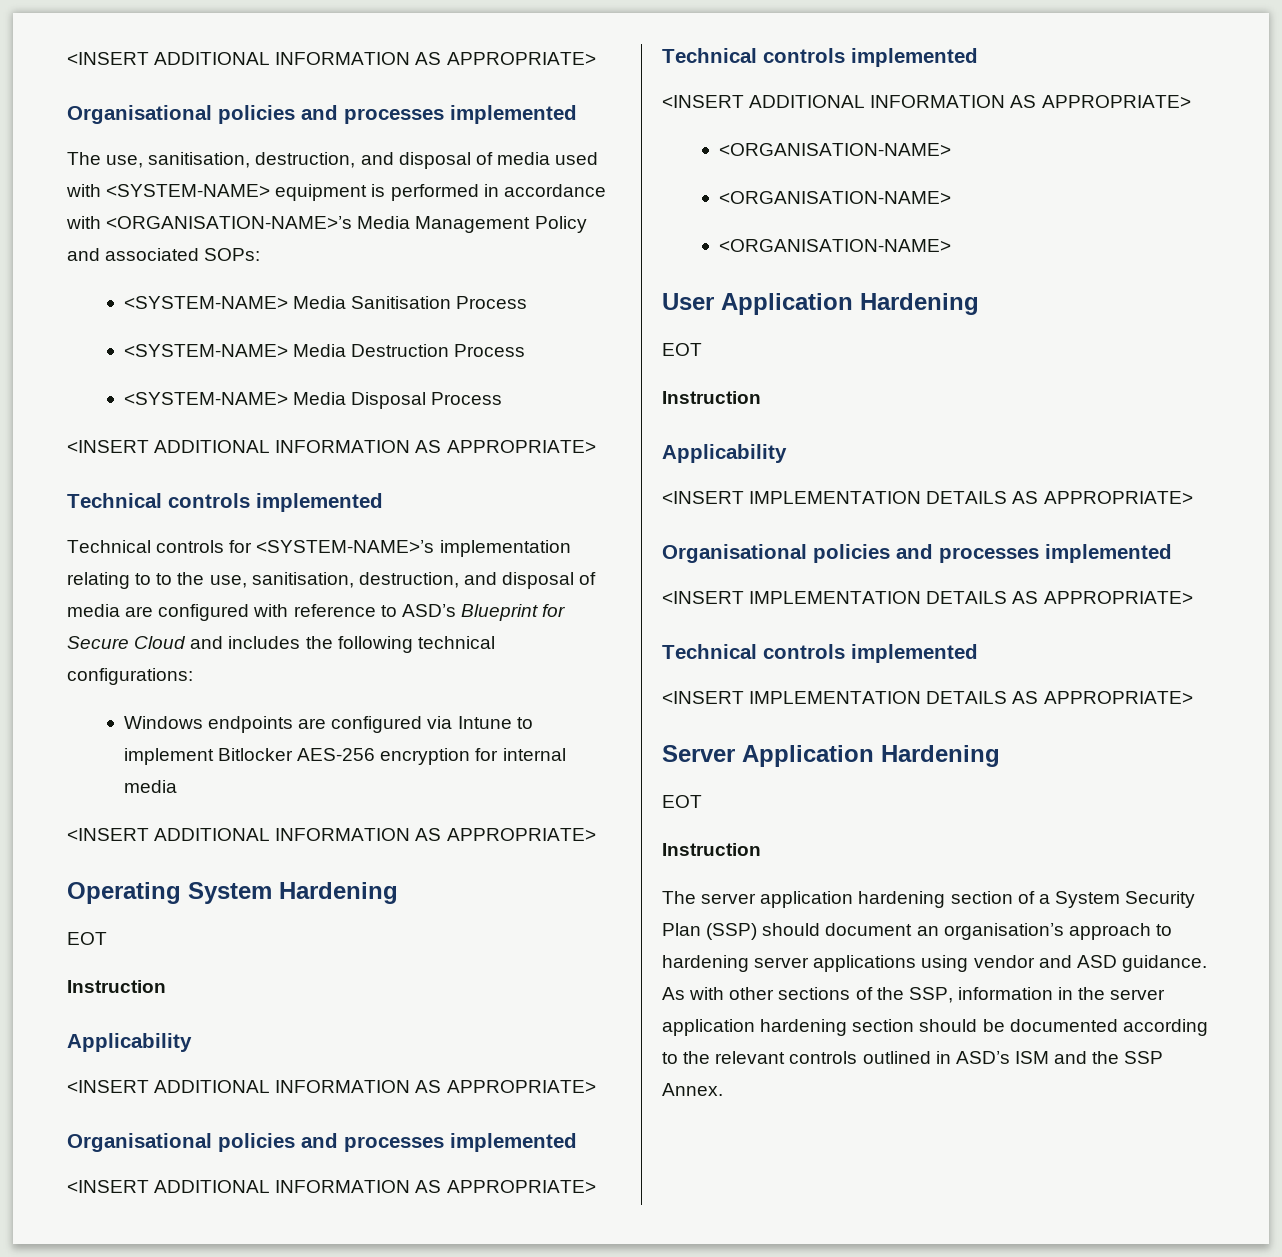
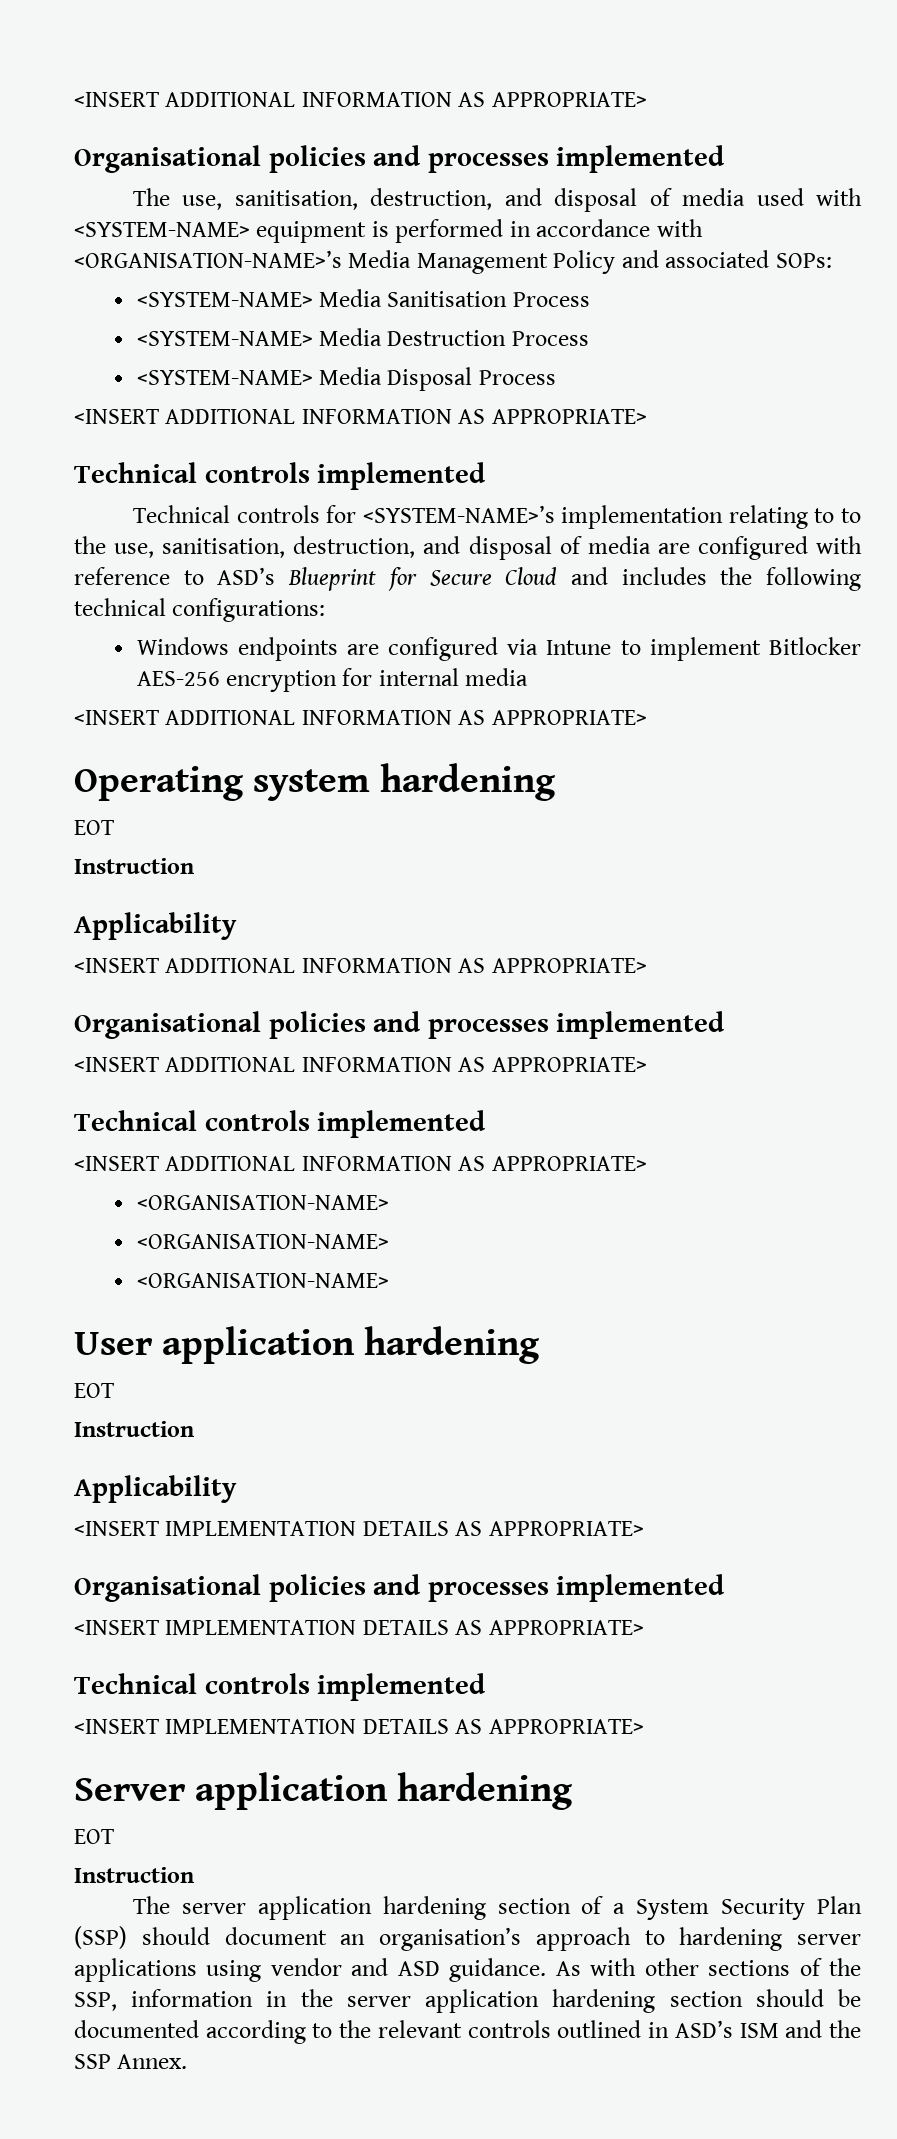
- Operating System Hardening
+ Operating system hardening
- User Application Hardening
+ User application hardening
- Server Application Hardening
+ Server application hardening

